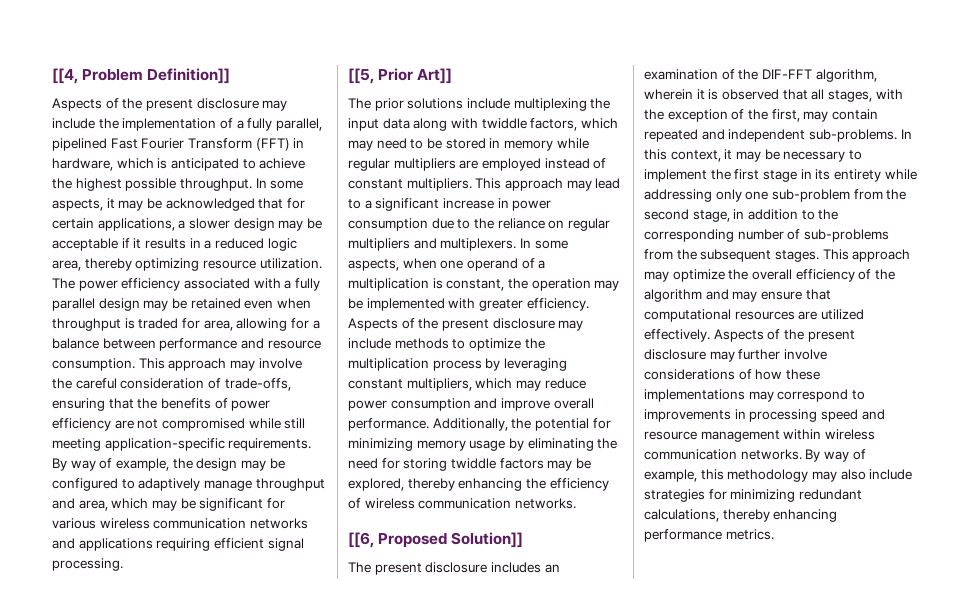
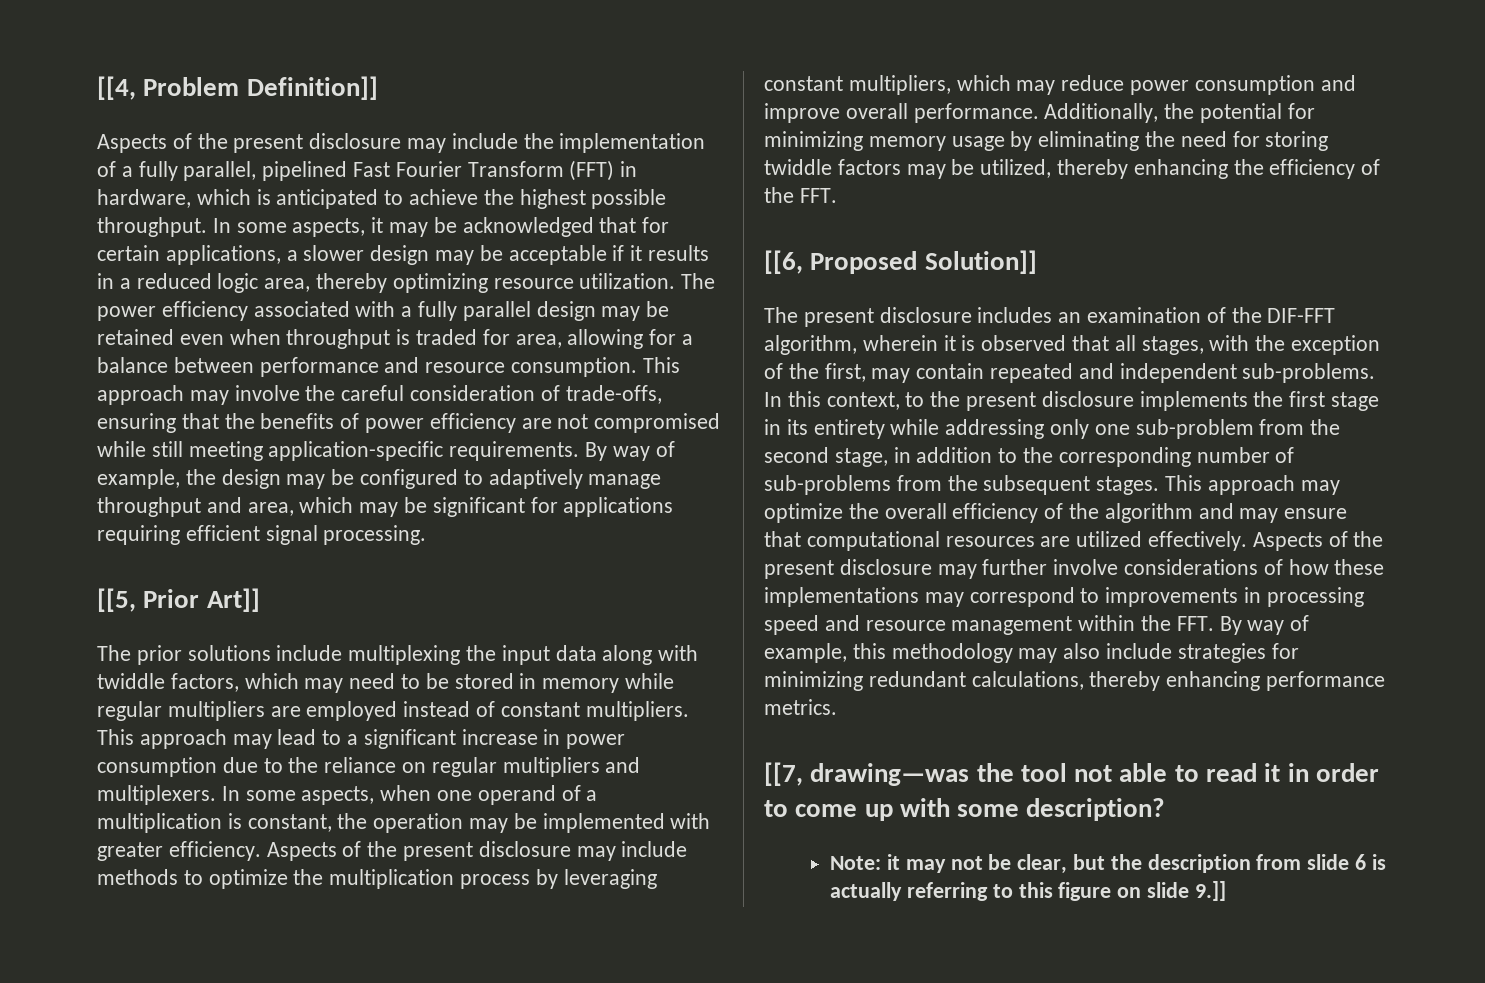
- By way of example, the design may be configured to adaptively manage throughput and area, which may be significant for various wireless communication networks and applications requiring efficient signal processing.
+ By way of example, the design may be configured to adaptively manage throughput and area, which may be significant for applications requiring efficient signal processing.
- Additionally, the potential for minimizing memory usage by eliminating the need for storing twiddle factors may be explored, thereby enhancing the efficiency of wireless communication networks.
+ Additionally, the potential for minimizing memory usage by eliminating the need for storing twiddle factors may be utilized, thereby enhancing the efficiency of the FFT.
- In this context, it may be necessary to implement the first stage in its entirety while addressing only one sub-problem from the second stage, in addition to the corresponding number of sub-problems from the subsequent stages.
+ In this context, to the present disclosure implements the first stage in its entirety while addressing only one sub-problem from the second stage, in addition to the corresponding number of sub-problems from the subsequent stages.
- Aspects of the present disclosure may further involve considerations of how these implementations may correspond to improvements in processing speed and resource management within wireless communication networks. By way of example, this methodology may also include strategies for minimizing redundant calculations, thereby enhancing performance metrics.
+ Aspects of the present disclosure may further involve considerations of how these implementations may correspond to improvements in processing speed and resource management within the FFT. By way of example, this methodology may also include strategies for minimizing redundant calculations, thereby enhancing performance metrics.
+ [[7, drawing—was the tool not able to read it in order to come up with some description?
+ Note: it may not be clear, but the description from slide 6 is actually referring to this figure on slide 9.]]

